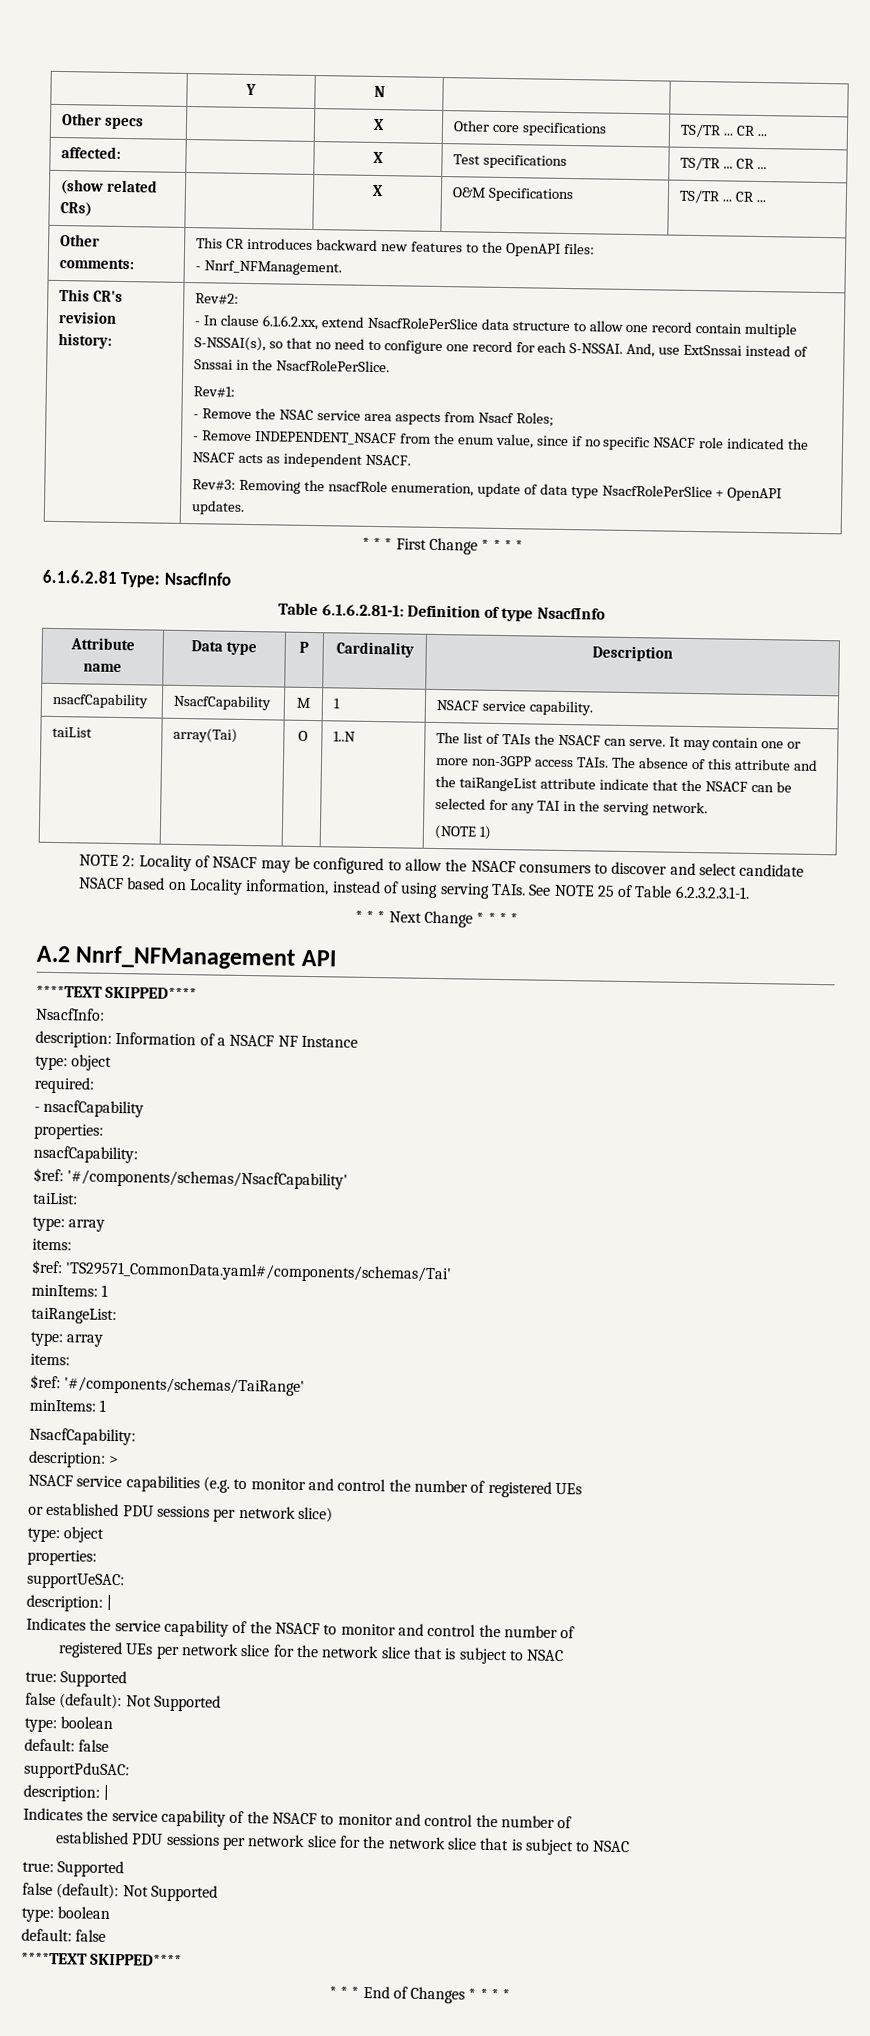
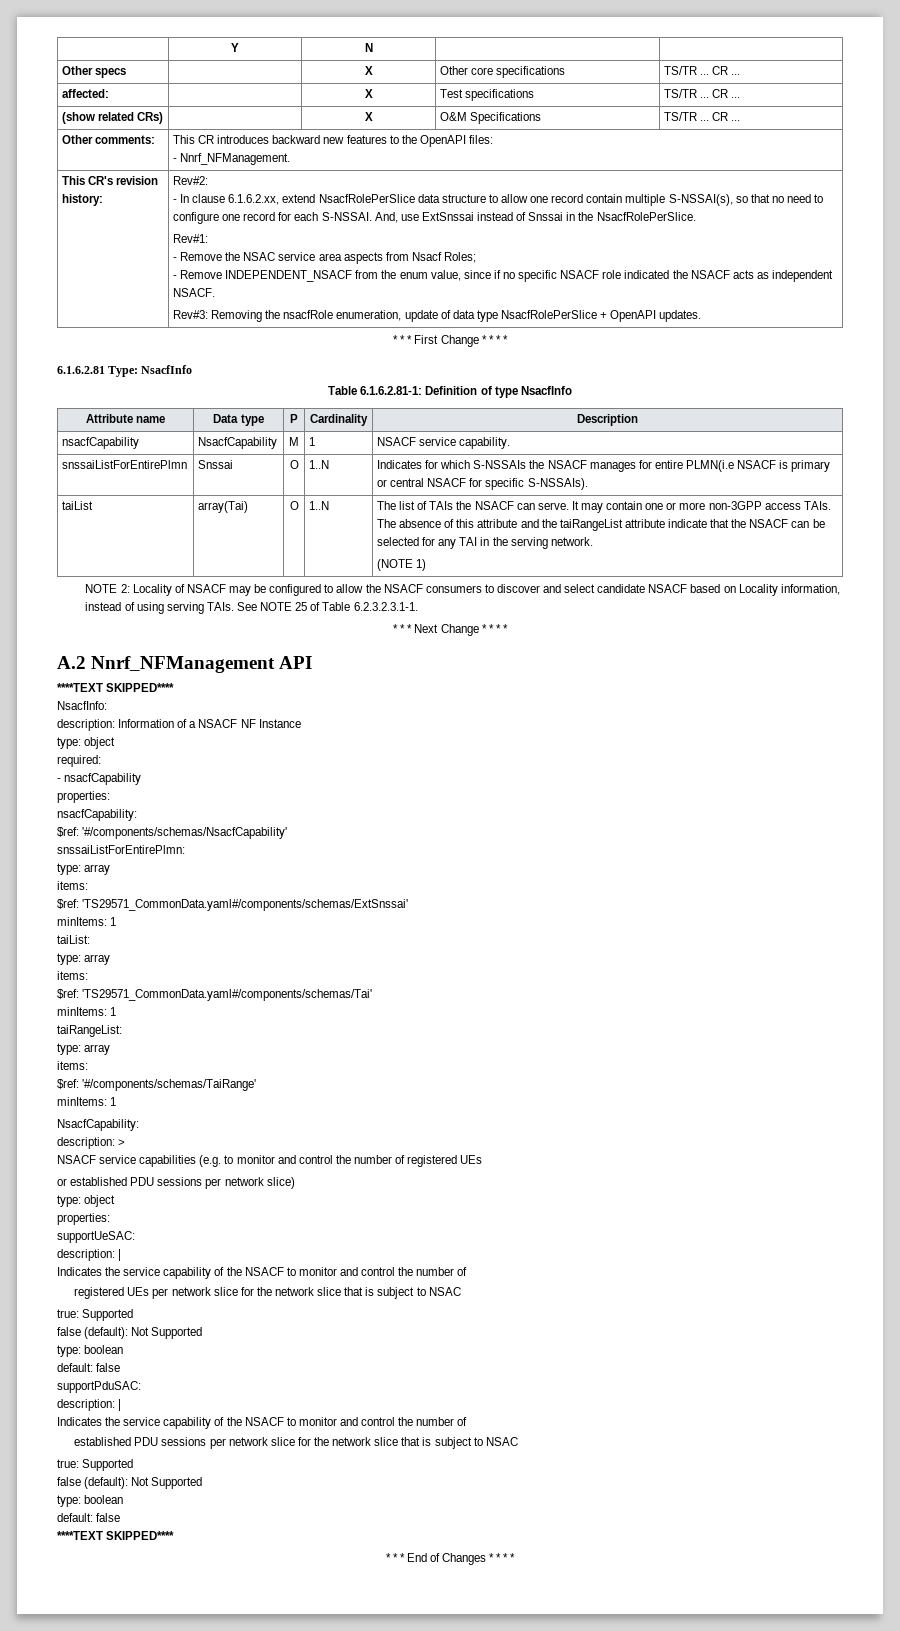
+ snssaiListForEntirePlmn | Snssai | O | 1..N | Indicates for which S-NSSAIs the NSACF manages for entire PLMN(i.e NSACF is primary or central NSACF for specific S-NSSAIs).
+ snssaiListForEntirePlmn:
+ type: array
+ items:
+ $ref: 'TS29571_CommonData.yaml#/components/schemas/ExtSnssai'
+ minItems: 1

